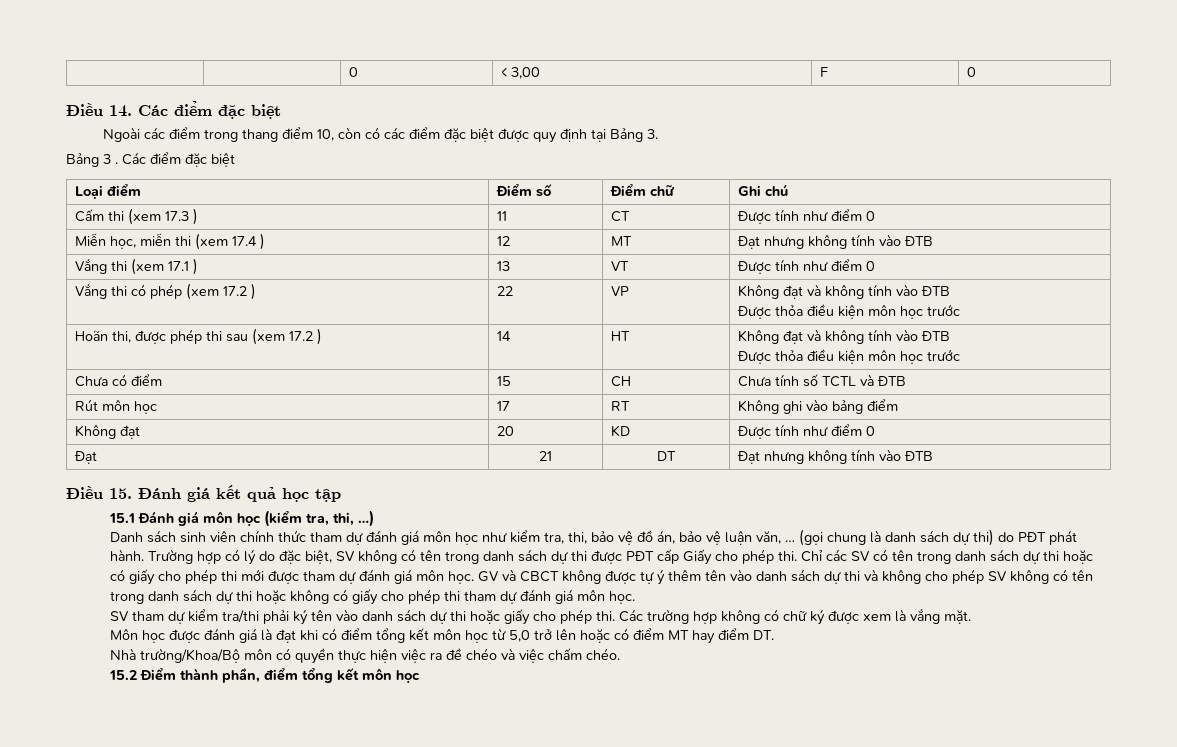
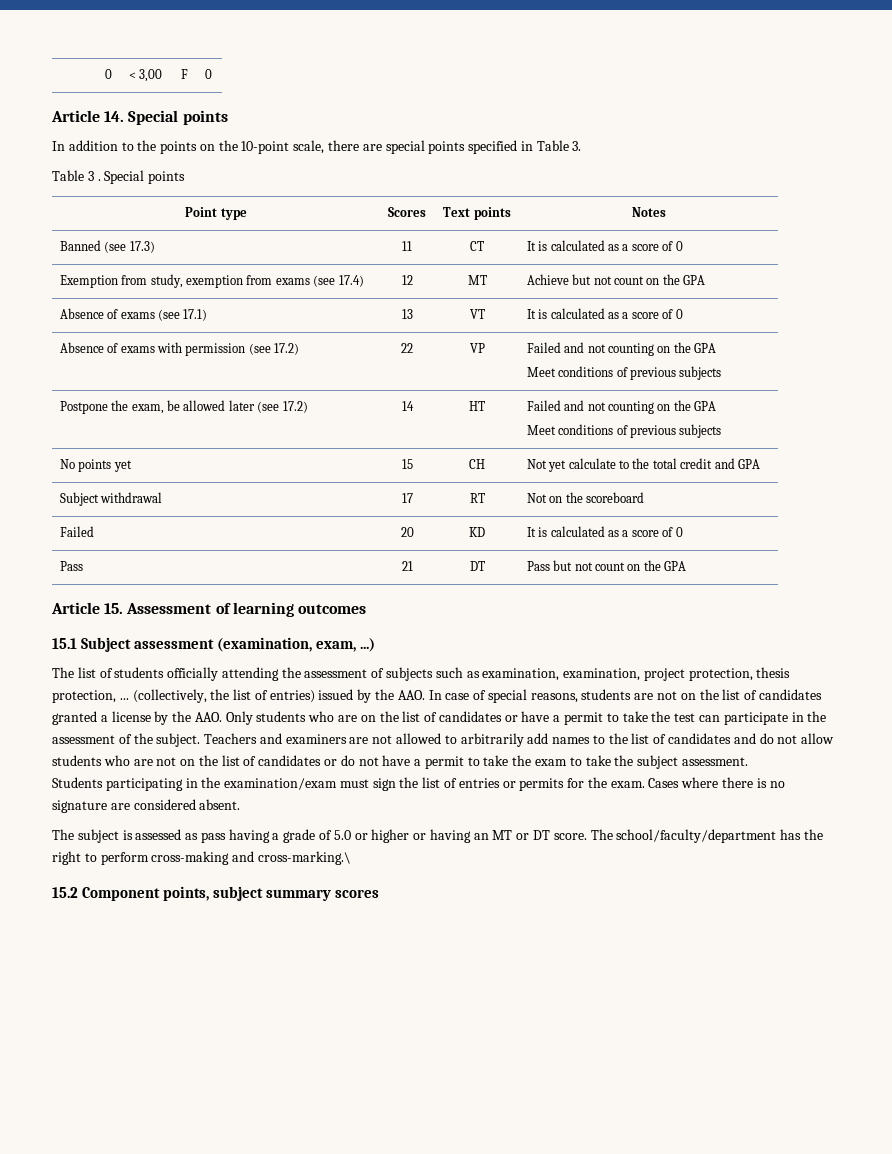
- Điều 14. Các điểm đặc biệt
- Ngoài các điểm trong thang điểm 10, còn có các điểm đặc biệt được quy định tại Bảng 3.
+ Article 14. Special points
+ In addition to the points on the 10-point scale, there are special points specified in Table 3.
- Bảng 3 . Các điểm đặc biệt
- Loại điểm | Điểm số | Điểm chữ | Ghi chú
- Cấm thi (xem 17.3 ) | 11 | CT | Được tính như điểm 0
- Miễn học, miễn thi (xem 17.4 ) | 12 | MT | Đạt nhưng không tính vào ĐTB
- Vắng thi (xem 17.1 ) | 13 | VT | Được tính như điểm 0
- Vắng thi có phép (xem 17.2 ) | 22 | VP | Không đạt và không tính vào ĐTB
- Được thỏa điều kiện môn học trước
- Hoãn thi, được phép thi sau (xem 17.2 ) | 14 | HT | Không đạt và không tính vào ĐTB
- Được thỏa điều kiện môn học trước
- Chưa có điểm | 15 | CH | Chưa tính số TCTL và ĐTB
- Rút môn học | 17 | RT | Không ghi vào bảng điểm
- Không đạt | 20 | KD | Được tính như điểm 0
- Đạt | 21 | DT | Đạt nhưng không tính vào ĐTB
- Điều 15. Đánh giá kết quả học tập
- 15.1 Đánh giá môn học (kiểm tra, thi, …)
- Danh sách sinh viên chính thức tham dự đánh giá môn học như kiểm tra, thi, bảo vệ đồ án, bảo vệ luận văn, … (gọi chung là danh sách dự thi) do PĐT phát hành. Trường hợp có lý do đặc biệt, SV không có tên trong danh sách dự thi được PĐT cấp Giấy cho phép thi. Chỉ các SV có tên trong danh sách dự thi hoặc có giấy cho phép thi mới được tham dự đánh giá môn học. GV và CBCT không được tự ý thêm tên vào danh sách dự thi và không cho phép SV không có tên trong danh sách dự thi hoặc không có giấy cho phép thi tham dự đánh giá môn học.
- SV tham dự kiểm tra/thi phải ký tên vào danh sách dự thi hoặc giấy cho phép thi. Các trường hợp không có chữ ký được xem là vắng mặt.
- Môn học được đánh giá là đạt khi có điểm tổng kết môn học từ 5,0 trở lên hoặc có điểm MT hay điểm DT.
- Nhà trường/Khoa/Bộ môn có quyền thực hiện việc ra đề chéo và việc chấm chéo.
- 15.2 Điểm thành phần, điểm tổng kết môn học
+ Table 3 . Special points
+ Point type | Scores | Text points | Notes
+ Banned (see 17.3) | 11 | CT | It is calculated as a score of 0
+ Exemption from study, exemption from exams (see 17.4) | 12 | MT | Achieve but not count on the GPA
+ Absence of exams (see 17.1) | 13 | VT | It is calculated as a score of 0
+ Absence of exams with permission (see 17.2) | 22 | VP | Failed and not counting on the GPA
+ Meet conditions of previous subjects
+ Postpone the exam, be allowed later (see 17.2) | 14 | HT | Failed and not counting on the GPA
+ Meet conditions of previous subjects
+ No points yet | 15 | CH | Not yet calculate to the total credit and GPA
+ Subject withdrawal | 17 | RT | Not on the scoreboard
+ Failed | 20 | KD | It is calculated as a score of 0
+ Pass | 21 | DT | Pass but not count on the GPA
+ Article 15. Assessment of learning outcomes
+ 15.1 Subject assessment (examination, exam, ...)
+ The list of students officially attending the assessment of subjects such as examination, examination, project protection, thesis protection, ... (collectively, the list of entries) issued by the AAO. In case of special reasons, students are not on the list of candidates granted a license by the AAO. Only students who are on the list of candidates or have a permit to take the test can participate in the assessment of the subject. Teachers and examiners are not allowed to arbitrarily add names to the list of candidates and do not allow students who are not on the list of candidates or do not have a permit to take the exam to take the subject assessment.
+ Students participating in the examination/exam must sign the list of entries or permits for the exam. Cases where there is no signature are considered absent.
+ The subject is assessed as pass having a grade of 5.0 or higher or having an MT or DT score. The school/faculty/department has the right to perform cross-making and cross-marking.\
+ 15.2 Component points, subject summary scores

